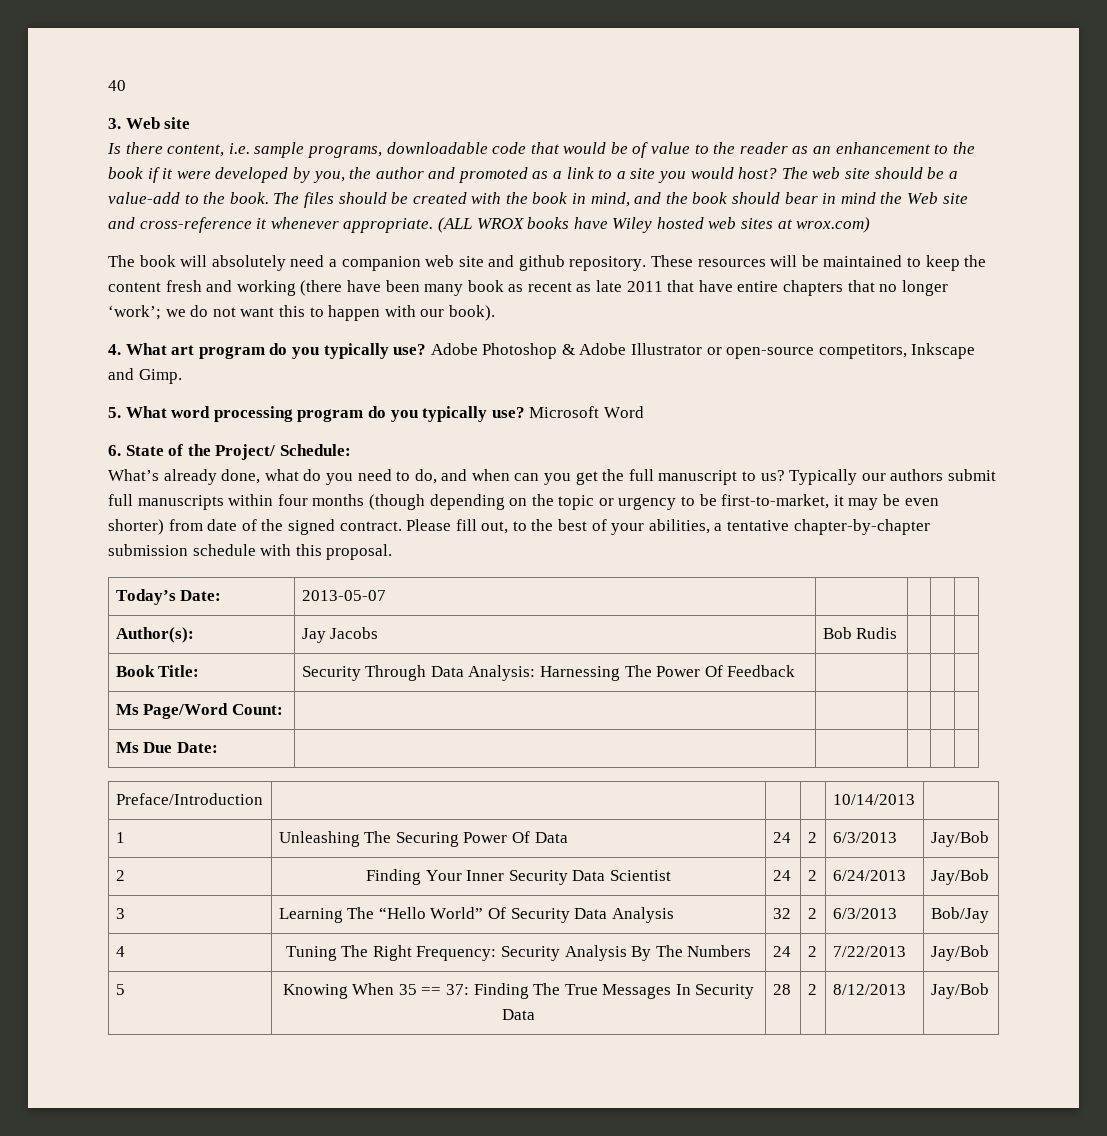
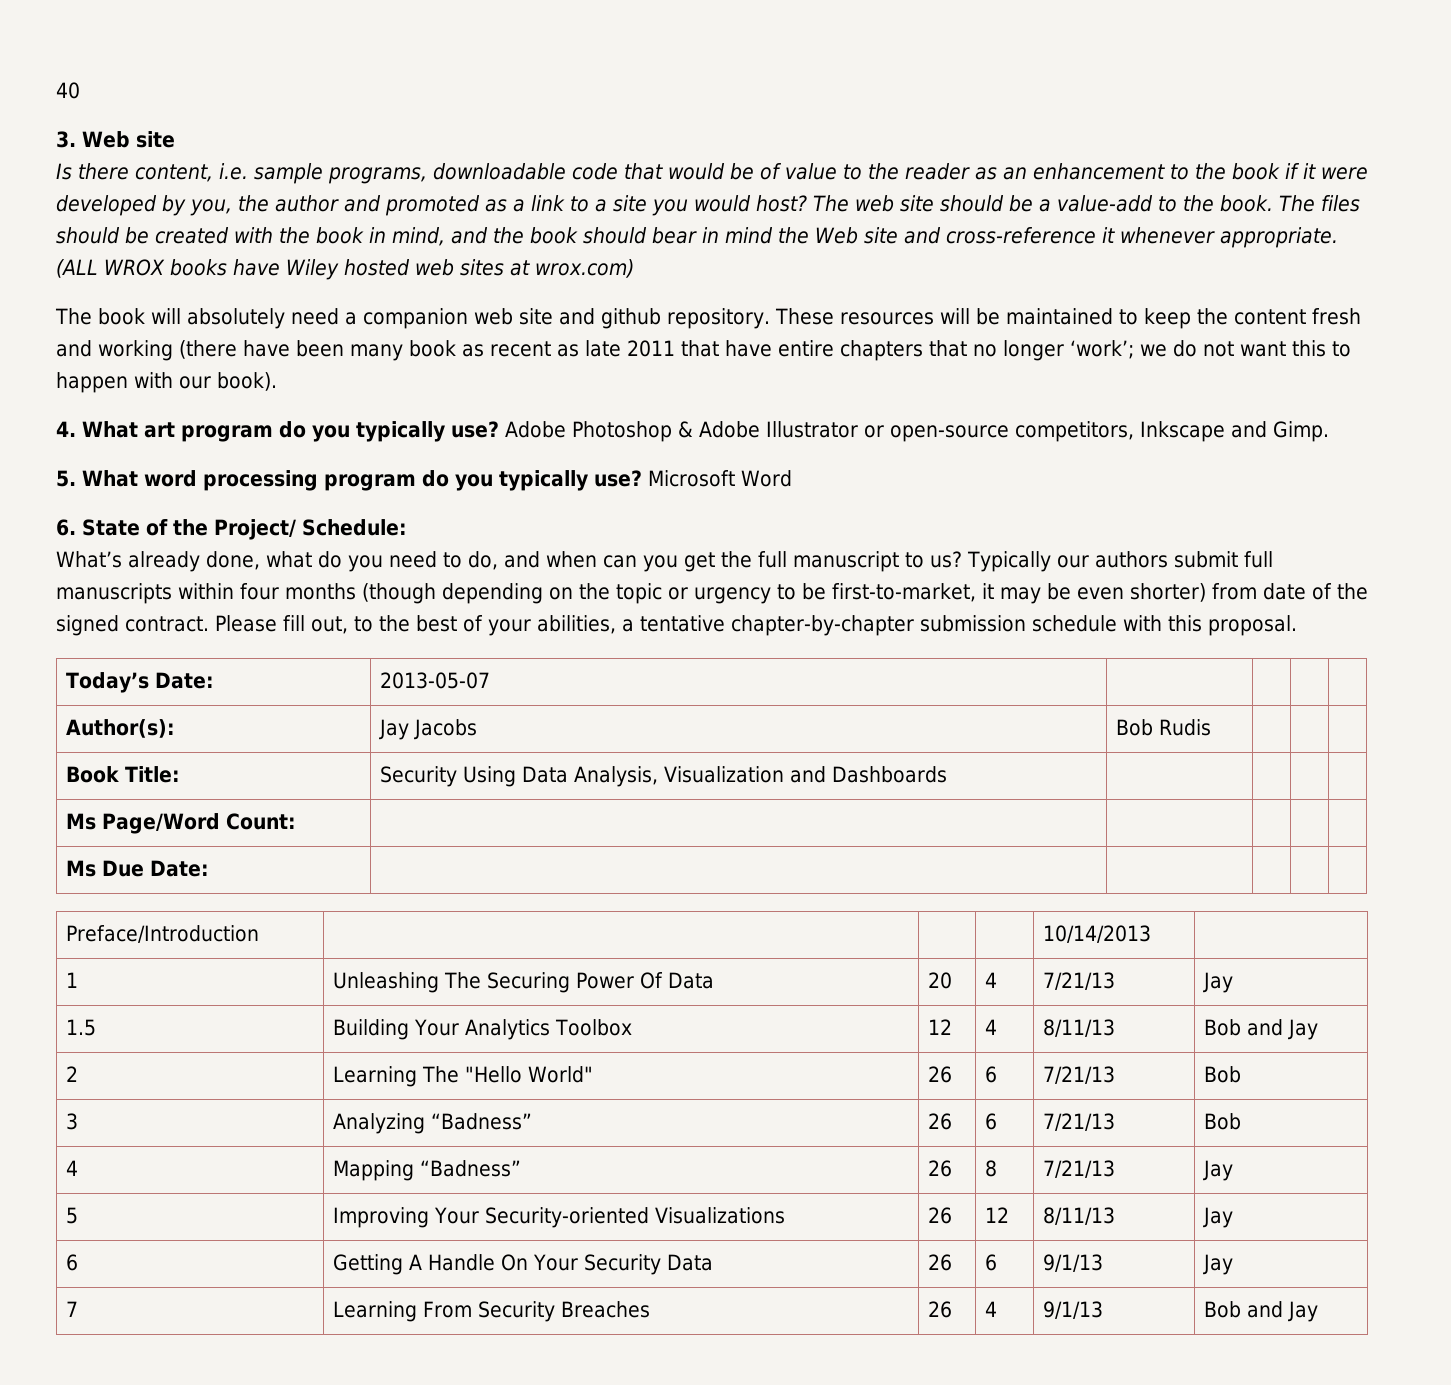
- Book Title: | Security Through Data Analysis: Harnessing The Power Of Feedback | | | |
+ Book Title: | Security Using Data Analysis, Visualization and Dashboards | | | |
- 1 | Unleashing The Securing Power Of Data | 24 | 2 | 6/3/2013 | Jay/Bob
- 2 | Finding Your Inner Security Data Scientist | 24 | 2 | 6/24/2013 | Jay/Bob
- 3 | Learning The “Hello World” Of Security Data Analysis | 32 | 2 | 6/3/2013 | Bob/Jay
- 4 | Tuning The Right Frequency: Security Analysis By The Numbers | 24 | 2 | 7/22/2013 | Jay/Bob
- 5 | Knowing When 35 == 37: Finding The True Messages In Security Data | 28 | 2 | 8/12/2013 | Jay/Bob
+ 1 | Unleashing The Securing Power Of Data | 20 | 4 | 7/21/13 | Jay
+ 1.5 | Building Your Analytics Toolbox | 12 | 4 | 8/11/13 | Bob and Jay
+ 2 | Learning The "Hello World" | 26 | 6 | 7/21/13 | Bob
+ 3 | Analyzing “Badness” | 26 | 6 | 7/21/13 | Bob
+ 4 | Mapping “Badness” | 26 | 8 | 7/21/13 | Jay
+ 5 | Improving Your Security-oriented Visualizations | 26 | 12 | 8/11/13 | Jay
+ 6 | Getting A Handle On Your Security Data | 26 | 6 | 9/1/13 | Jay
+ 7 | Learning From Security Breaches | 26 | 4 | 9/1/13 | Bob and Jay

